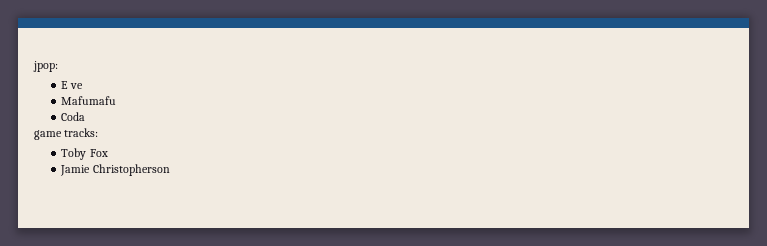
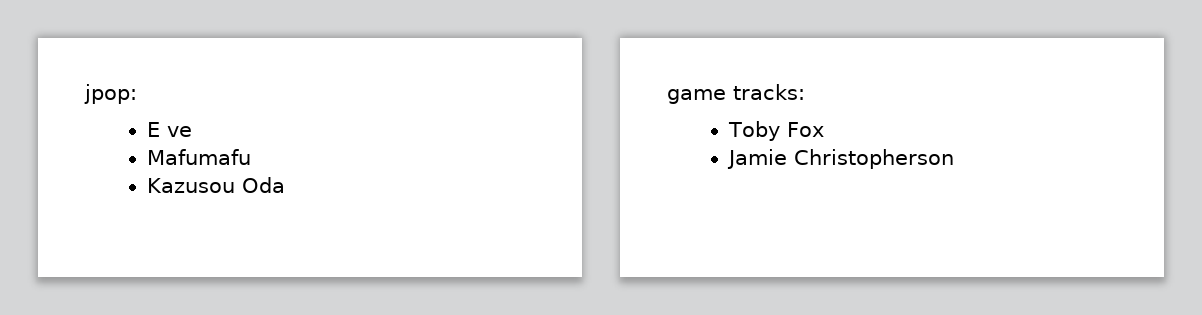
- Coda
+ Kazusou Oda

